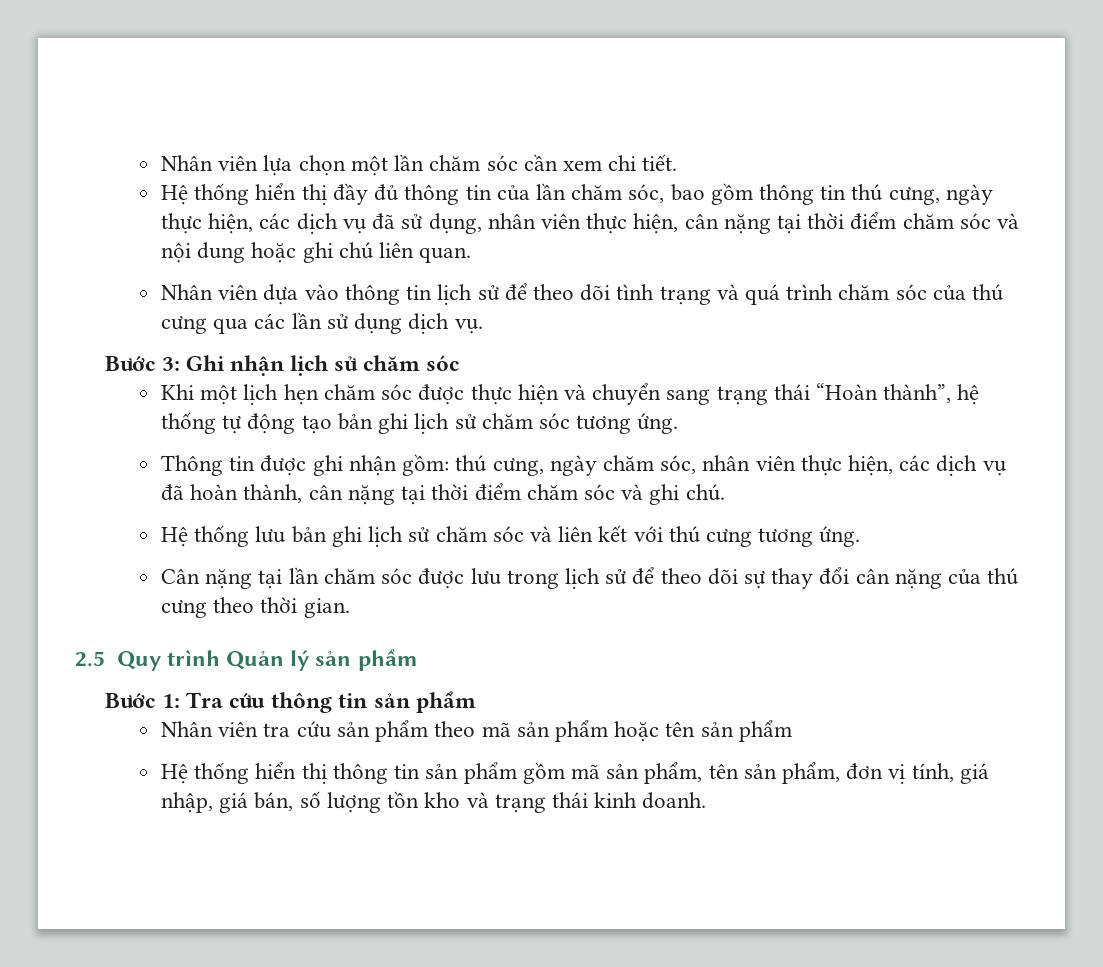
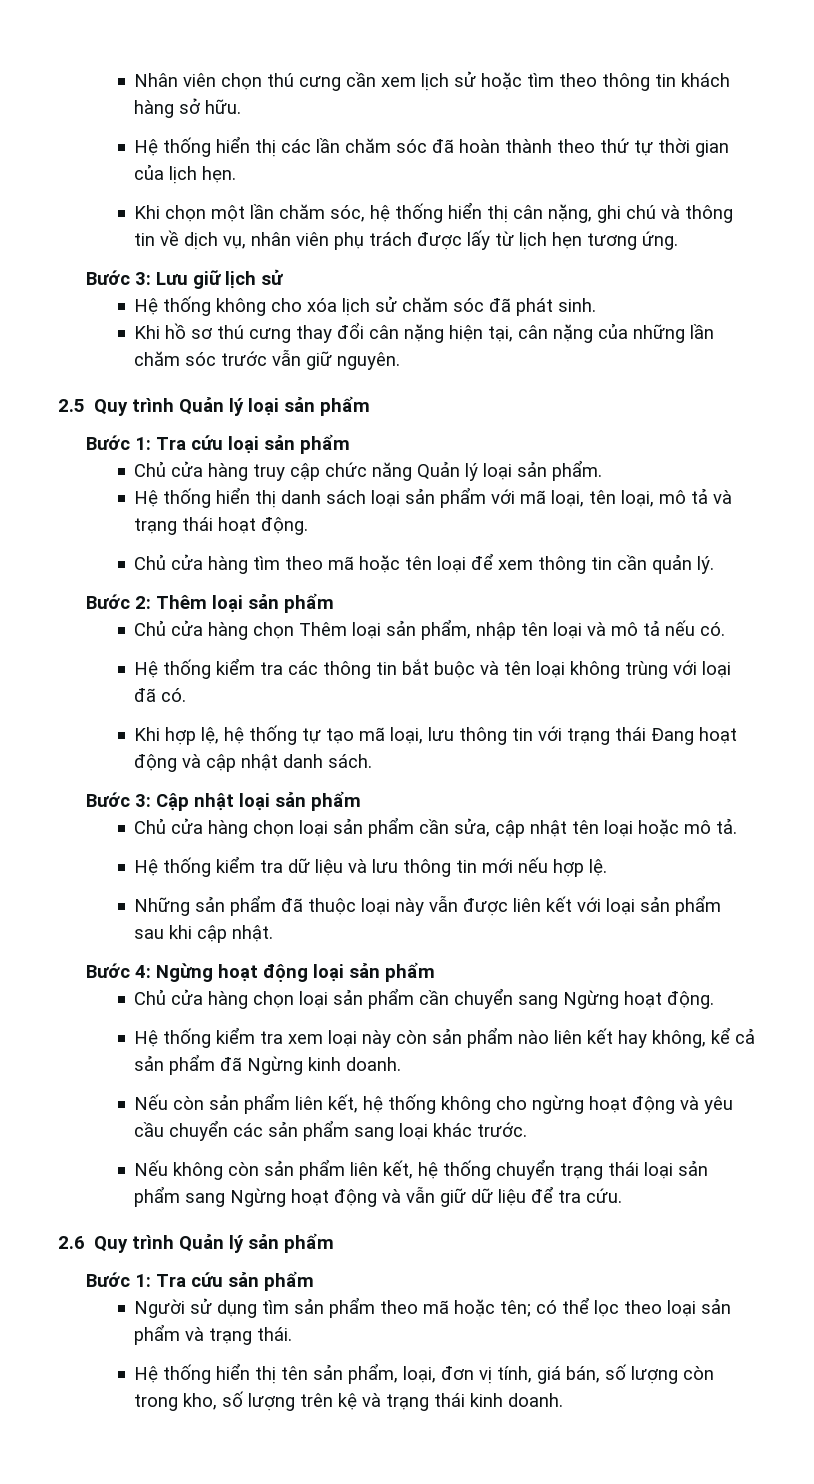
- Nhân viên lựa chọn một lần chăm sóc cần xem chi tiết.
- Hệ thống hiển thị đầy đủ thông tin của lần chăm sóc, bao gồm thông tin thú cưng, ngày thực hiện, các dịch vụ đã sử dụng, nhân viên thực hiện, cân nặng tại thời điểm chăm sóc và nội dung hoặc ghi chú liên quan.
- Nhân viên dựa vào thông tin lịch sử để theo dõi tình trạng và quá trình chăm sóc của thú cưng qua các lần sử dụng dịch vụ.
- Bước 3: Ghi nhận lịch sử chăm sóc
- Khi một lịch hẹn chăm sóc được thực hiện và chuyển sang trạng thái “Hoàn thành”, hệ thống tự động tạo bản ghi lịch sử chăm sóc tương ứng.
- Thông tin được ghi nhận gồm: thú cưng, ngày chăm sóc, nhân viên thực hiện, các dịch vụ đã hoàn thành, cân nặng tại thời điểm chăm sóc và ghi chú.
- Hệ thống lưu bản ghi lịch sử chăm sóc và liên kết với thú cưng tương ứng.
- Cân nặng tại lần chăm sóc được lưu trong lịch sử để theo dõi sự thay đổi cân nặng của thú cưng theo thời gian.
- 2.5 Quy trình Quản lý sản phẩm
+ Nhân viên chọn thú cưng cần xem lịch sử hoặc tìm theo thông tin khách hàng sở hữu.
+ Hệ thống hiển thị các lần chăm sóc đã hoàn thành theo thứ tự thời gian của lịch hẹn.
+ Khi chọn một lần chăm sóc, hệ thống hiển thị cân nặng, ghi chú và thông tin về dịch vụ, nhân viên phụ trách được lấy từ lịch hẹn tương ứng.
+ Bước 3: Lưu giữ lịch sử
+ Hệ thống không cho xóa lịch sử chăm sóc đã phát sinh.
+ Khi hồ sơ thú cưng thay đổi cân nặng hiện tại, cân nặng của những lần chăm sóc trước vẫn giữ nguyên.
+ 2.5 Quy trình Quản lý loại sản phẩm
+ Bước 1: Tra cứu loại sản phẩm
+ Chủ cửa hàng truy cập chức năng Quản lý loại sản phẩm.
+ Hệ thống hiển thị danh sách loại sản phẩm với mã loại, tên loại, mô tả và trạng thái hoạt động.
+ Chủ cửa hàng tìm theo mã hoặc tên loại để xem thông tin cần quản lý.
+ Bước 2: Thêm loại sản phẩm
+ Chủ cửa hàng chọn Thêm loại sản phẩm, nhập tên loại và mô tả nếu có.
+ Hệ thống kiểm tra các thông tin bắt buộc và tên loại không trùng với loại đã có.
+ Khi hợp lệ, hệ thống tự tạo mã loại, lưu thông tin với trạng thái Đang hoạt động và cập nhật danh sách.
+ Bước 3: Cập nhật loại sản phẩm
+ Chủ cửa hàng chọn loại sản phẩm cần sửa, cập nhật tên loại hoặc mô tả.
+ Hệ thống kiểm tra dữ liệu và lưu thông tin mới nếu hợp lệ.
+ Những sản phẩm đã thuộc loại này vẫn được liên kết với loại sản phẩm sau khi cập nhật.
+ Bước 4: Ngừng hoạt động loại sản phẩm
+ Chủ cửa hàng chọn loại sản phẩm cần chuyển sang Ngừng hoạt động.
+ Hệ thống kiểm tra xem loại này còn sản phẩm nào liên kết hay không, kể cả sản phẩm đã Ngừng kinh doanh.
+ Nếu còn sản phẩm liên kết, hệ thống không cho ngừng hoạt động và yêu cầu chuyển các sản phẩm sang loại khác trước.
+ Nếu không còn sản phẩm liên kết, hệ thống chuyển trạng thái loại sản phẩm sang Ngừng hoạt động và vẫn giữ dữ liệu để tra cứu.
+ 2.6 Quy trình Quản lý sản phẩm
- Bước 1: Tra cứu thông tin sản phẩm
- Nhân viên tra cứu sản phẩm theo mã sản phẩm hoặc tên sản phẩm
- Hệ thống hiển thị thông tin sản phẩm gồm mã sản phẩm, tên sản phẩm, đơn vị tính, giá nhập, giá bán, số lượng tồn kho và trạng thái kinh doanh.
+ Bước 1: Tra cứu sản phẩm
+ Người sử dụng tìm sản phẩm theo mã hoặc tên; có thể lọc theo loại sản phẩm và trạng thái.
+ Hệ thống hiển thị tên sản phẩm, loại, đơn vị tính, giá bán, số lượng còn trong kho, số lượng trên kệ và trạng thái kinh doanh.

